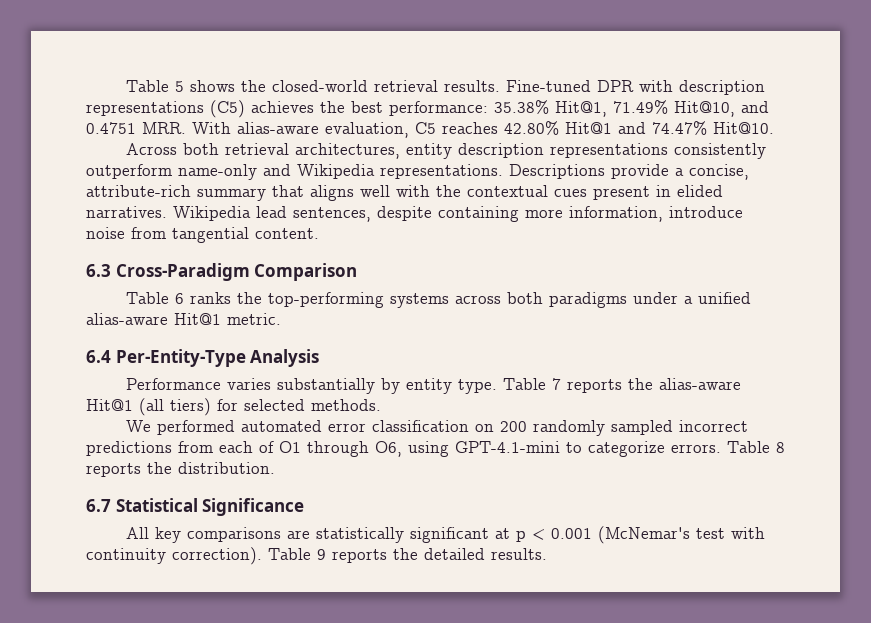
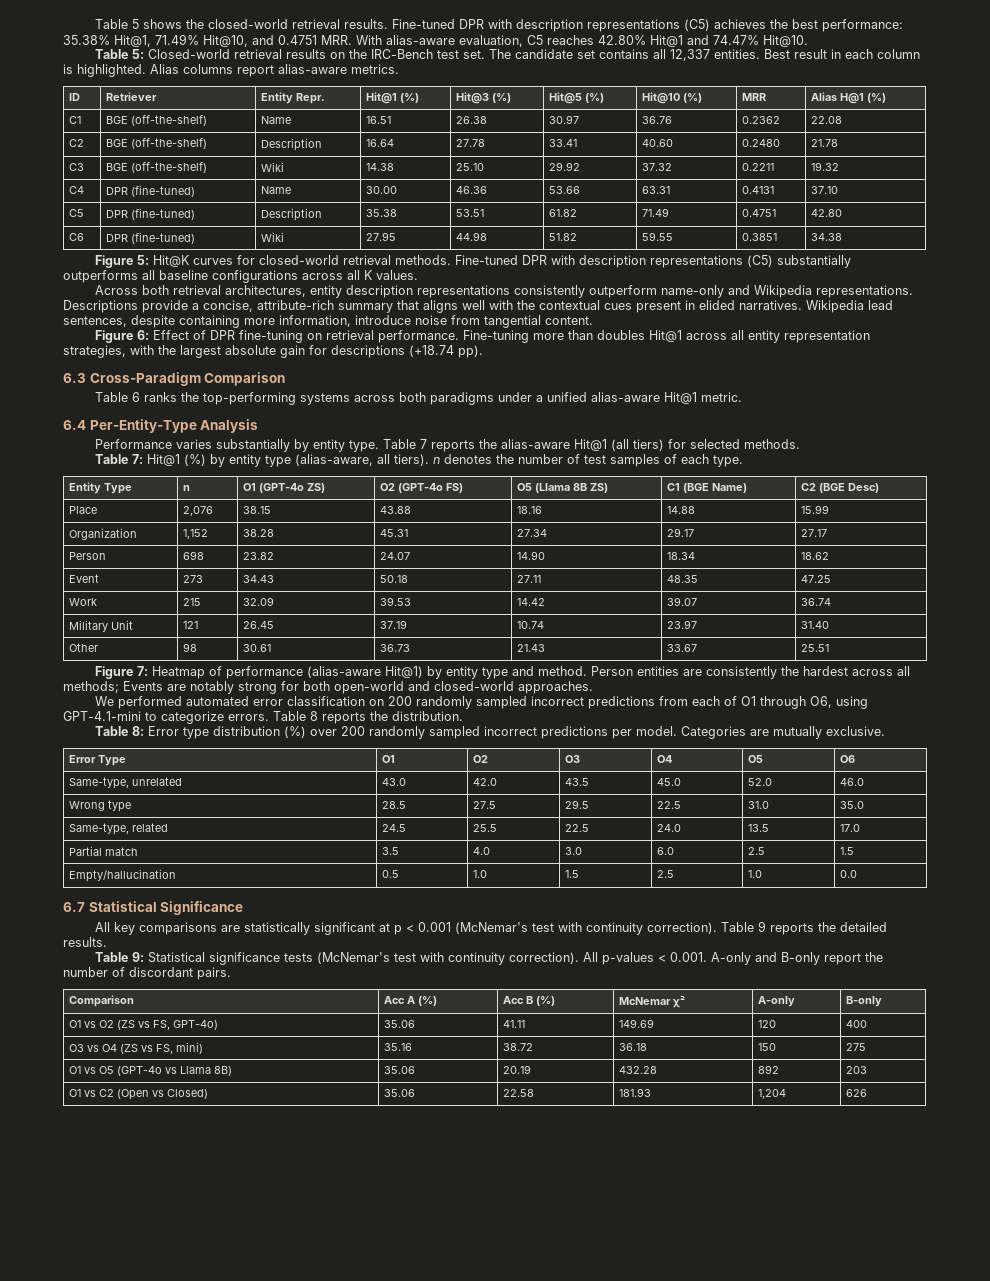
+ Table 5: Closed-world retrieval results on the IRC-Bench test set. The candidate set contains all 12,337 entities. Best result in each column is highlighted. Alias columns report alias-aware metrics.
+ ID | Retriever | Entity Repr. | Hit@1 (%) | Hit@3 (%) | Hit@5 (%) | Hit@10 (%) | MRR | Alias H@1 (%)
+ C1 | BGE (off-the-shelf) | Name | 16.51 | 26.38 | 30.97 | 36.76 | 0.2362 | 22.08
+ C2 | BGE (off-the-shelf) | Description | 16.64 | 27.78 | 33.41 | 40.60 | 0.2480 | 21.78
+ C3 | BGE (off-the-shelf) | Wiki | 14.38 | 25.10 | 29.92 | 37.32 | 0.2211 | 19.32
+ C4 | DPR (fine-tuned) | Name | 30.00 | 46.36 | 53.66 | 63.31 | 0.4131 | 37.10
+ C5 | DPR (fine-tuned) | Description | 35.38 | 53.51 | 61.82 | 71.49 | 0.4751 | 42.80
+ C6 | DPR (fine-tuned) | Wiki | 27.95 | 44.98 | 51.82 | 59.55 | 0.3851 | 34.38
+ Figure 5: Hit@K curves for closed-world retrieval methods. Fine-tuned DPR with description representations (C5) substantially outperforms all baseline configurations across all K values.
+ Figure 6: Effect of DPR fine-tuning on retrieval performance. Fine-tuning more than doubles Hit@1 across all entity representation strategies, with the largest absolute gain for descriptions (+18.74 pp).
+ Table 7: Hit@1 (%) by entity type (alias-aware, all tiers). n denotes the number of test samples of each type.
+ Entity Type | n | O1 (GPT-4o ZS) | O2 (GPT-4o FS) | O5 (Llama 8B ZS) | C1 (BGE Name) | C2 (BGE Desc)
+ Place | 2,076 | 38.15 | 43.88 | 18.16 | 14.88 | 15.99
+ Organization | 1,152 | 38.28 | 45.31 | 27.34 | 29.17 | 27.17
+ Person | 698 | 23.82 | 24.07 | 14.90 | 18.34 | 18.62
+ Event | 273 | 34.43 | 50.18 | 27.11 | 48.35 | 47.25
+ Work | 215 | 32.09 | 39.53 | 14.42 | 39.07 | 36.74
+ Military Unit | 121 | 26.45 | 37.19 | 10.74 | 23.97 | 31.40
+ Other | 98 | 30.61 | 36.73 | 21.43 | 33.67 | 25.51
+ Figure 7: Heatmap of performance (alias-aware Hit@1) by entity type and method. Person entities are consistently the hardest across all methods; Events are notably strong for both open-world and closed-world approaches.
+ Table 8: Error type distribution (%) over 200 randomly sampled incorrect predictions per model. Categories are mutually exclusive.
+ Error Type | O1 | O2 | O3 | O4 | O5 | O6
+ Same-type, unrelated | 43.0 | 42.0 | 43.5 | 45.0 | 52.0 | 46.0
+ Wrong type | 28.5 | 27.5 | 29.5 | 22.5 | 31.0 | 35.0
+ Same-type, related | 24.5 | 25.5 | 22.5 | 24.0 | 13.5 | 17.0
+ Partial match | 3.5 | 4.0 | 3.0 | 6.0 | 2.5 | 1.5
+ Empty/hallucination | 0.5 | 1.0 | 1.5 | 2.5 | 1.0 | 0.0
+ Table 9: Statistical significance tests (McNemar's test with continuity correction). All p-values < 0.001. A-only and B-only report the number of discordant pairs.
+ Comparison | Acc A (%) | Acc B (%) | McNemar χ² | A-only | B-only
+ O1 vs O2 (ZS vs FS, GPT-4o) | 35.06 | 41.11 | 149.69 | 120 | 400
+ O3 vs O4 (ZS vs FS, mini) | 35.16 | 38.72 | 36.18 | 150 | 275
+ O1 vs O5 (GPT-4o vs Llama 8B) | 35.06 | 20.19 | 432.28 | 892 | 203
+ O1 vs C2 (Open vs Closed) | 35.06 | 22.58 | 181.93 | 1,204 | 626

